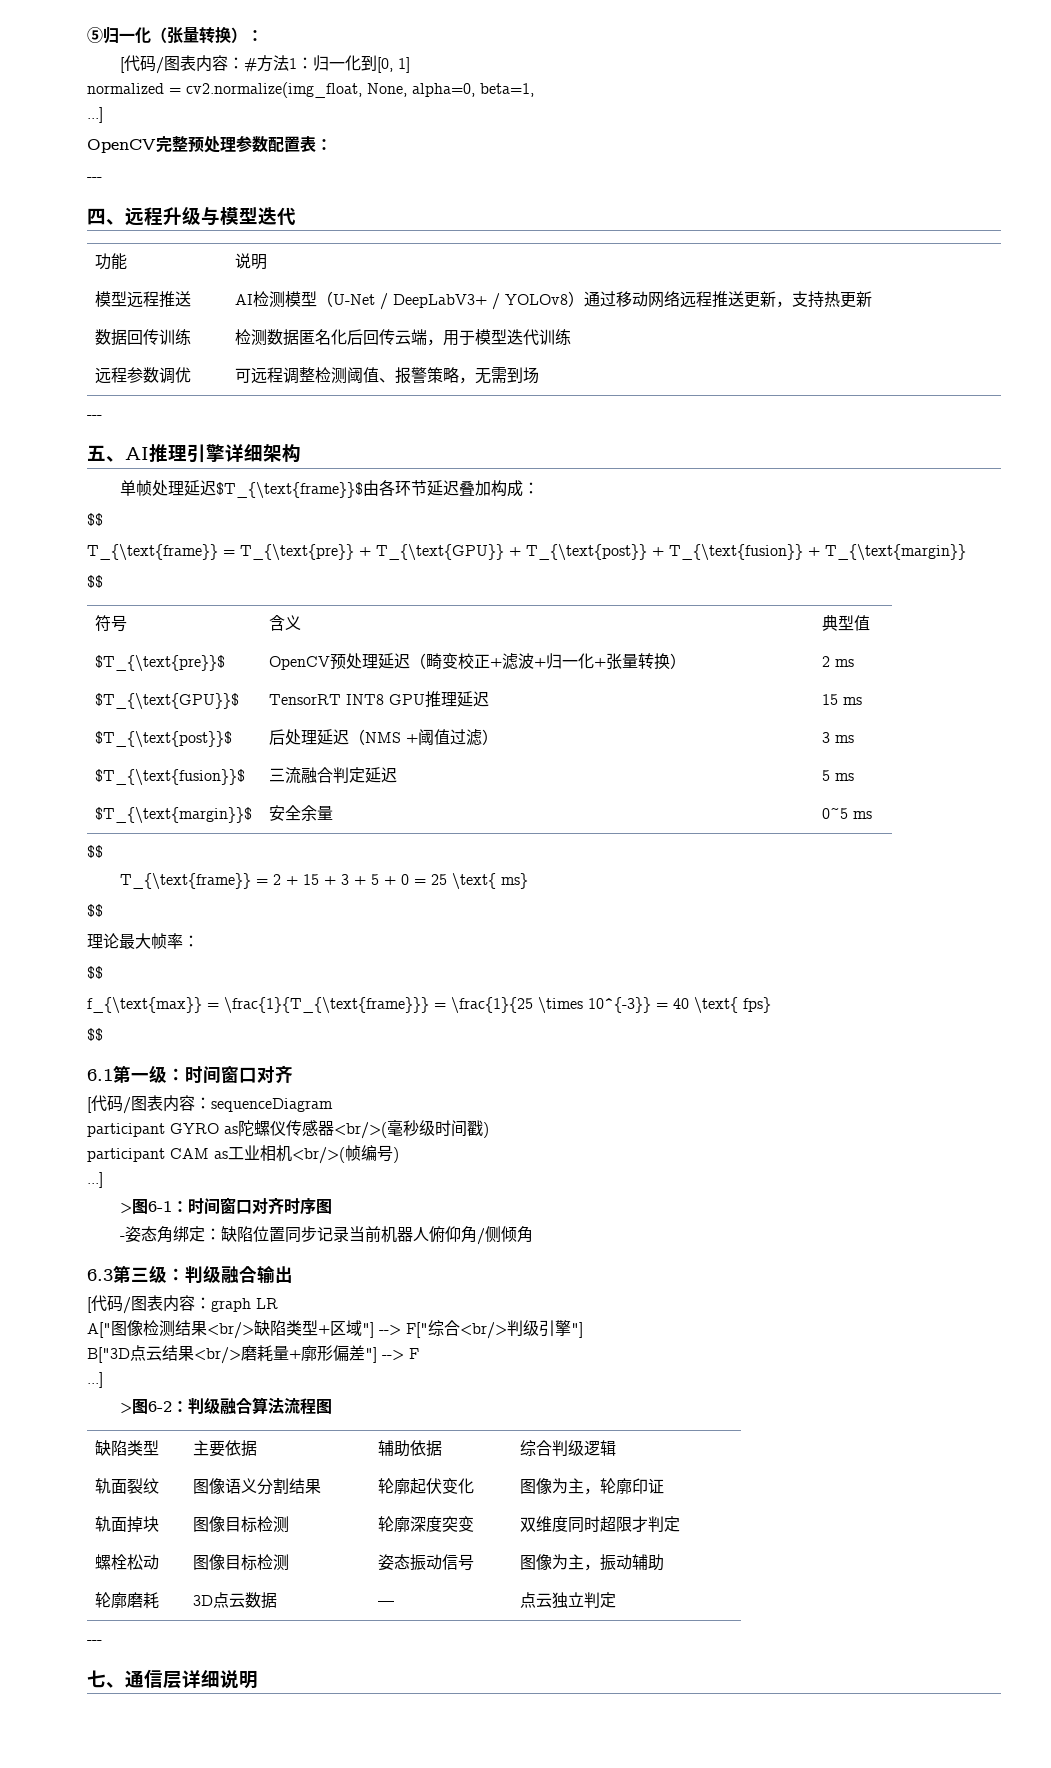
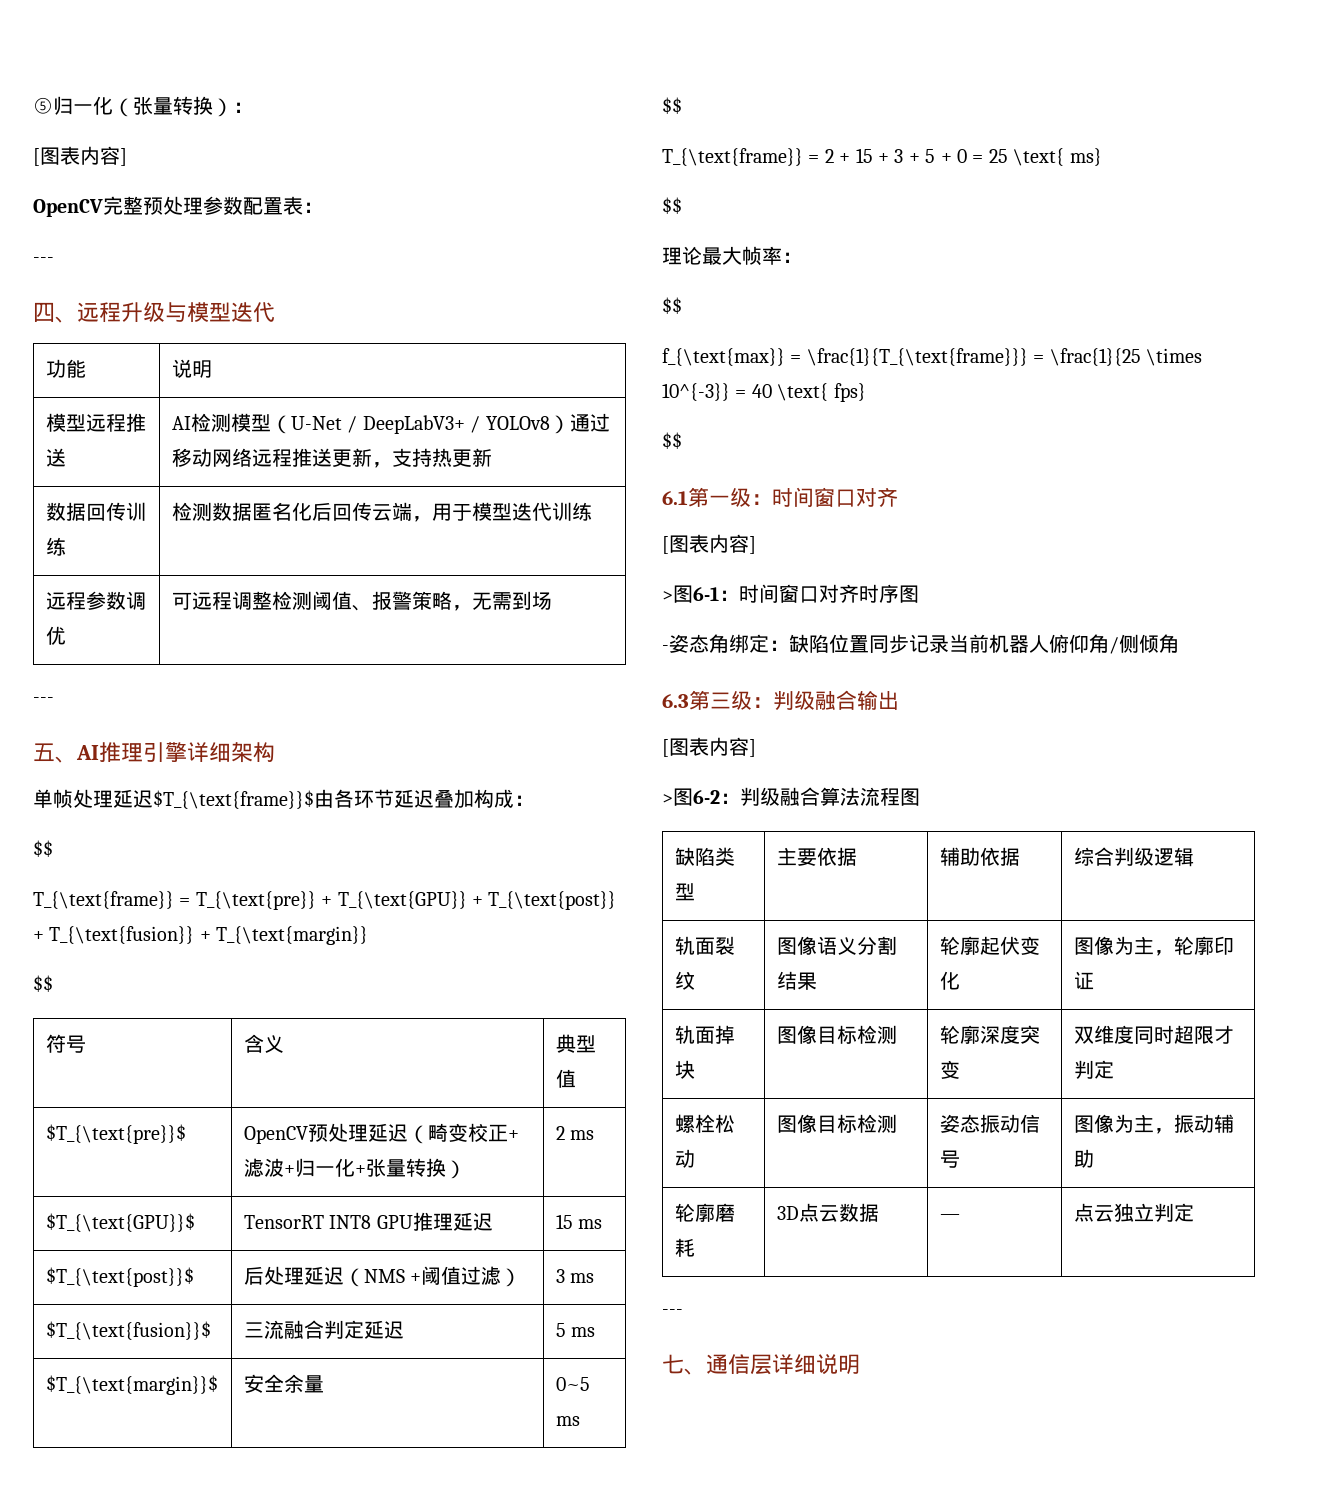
  ⑤归一化（张量转换）：
- [代码/图表内容：#方法1：归一化到[0, 1]
- normalized = cv2.normalize(img_float, None, alpha=0, beta=1,
- ...]
+ [图表内容]
  6.1第一级：时间窗口对齐
- [代码/图表内容：sequenceDiagram
- participant GYRO as陀螺仪传感器<br/>(毫秒级时间戳)
- participant CAM as工业相机<br/>(帧编号)
- ...]
+ [图表内容]
  6.3第三级：判级融合输出
- [代码/图表内容：graph LR
- A["图像检测结果<br/>缺陷类型+区域"] --> F["综合<br/>判级引擎"]
- B["3D点云结果<br/>磨耗量+廓形偏差"] --> F
- ...]
+ [图表内容]

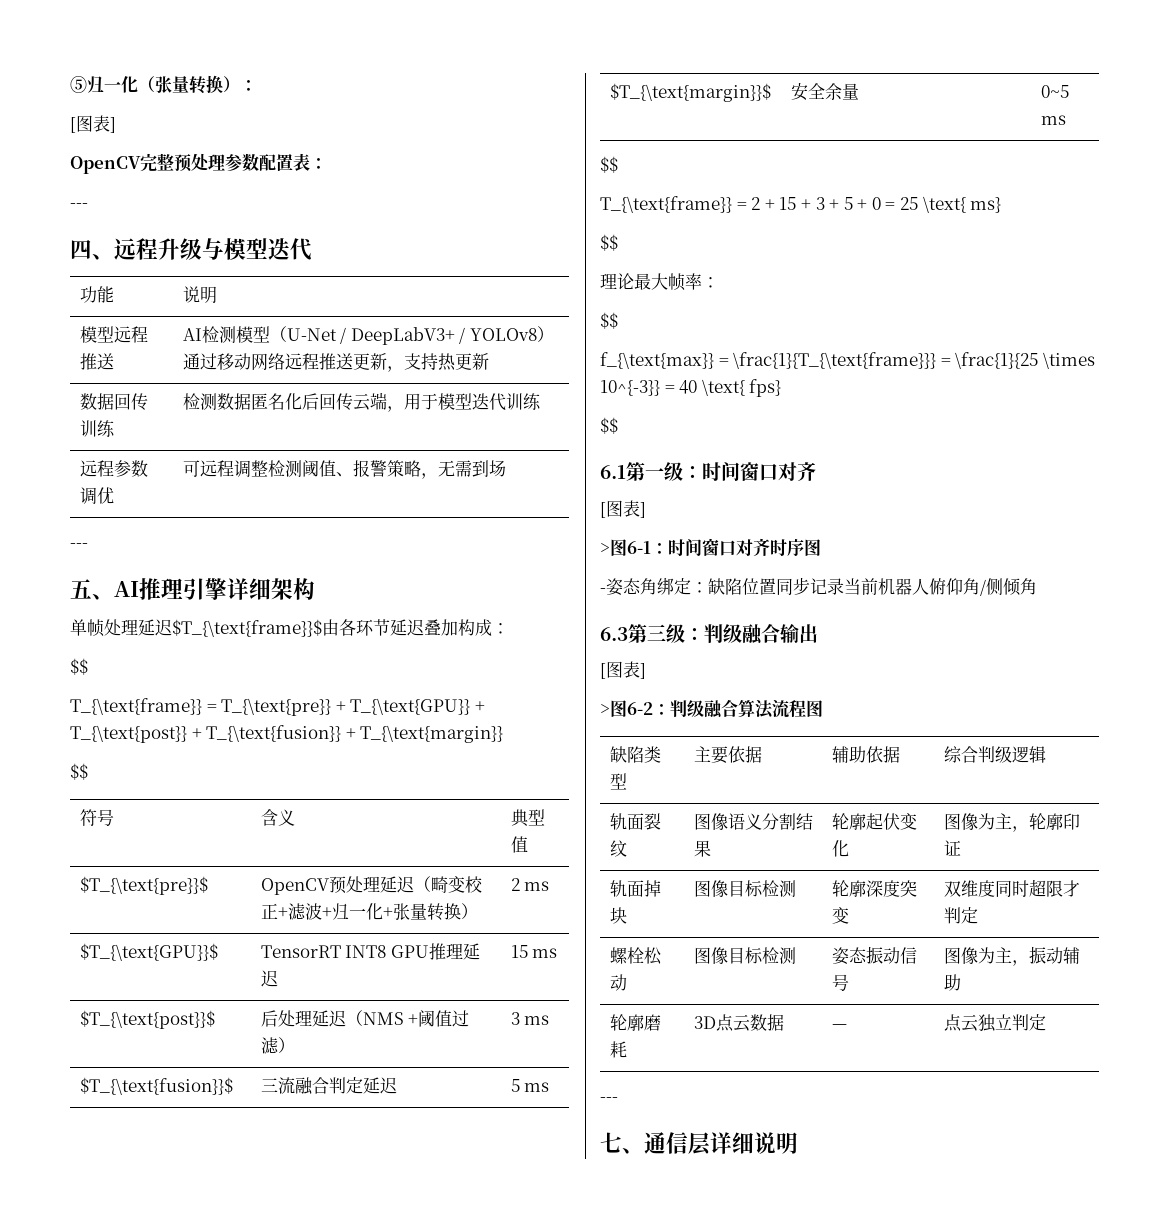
  ⑤归一化（张量转换）：
- [图表内容]
+ [图表]
  6.1第一级：时间窗口对齐
- [图表内容]
+ [图表]
  6.3第三级：判级融合输出
- [图表内容]
+ [图表]

